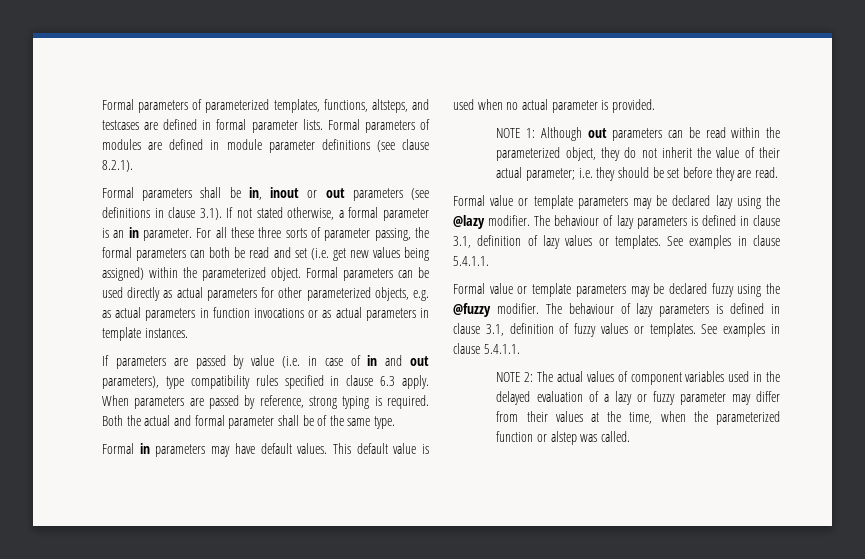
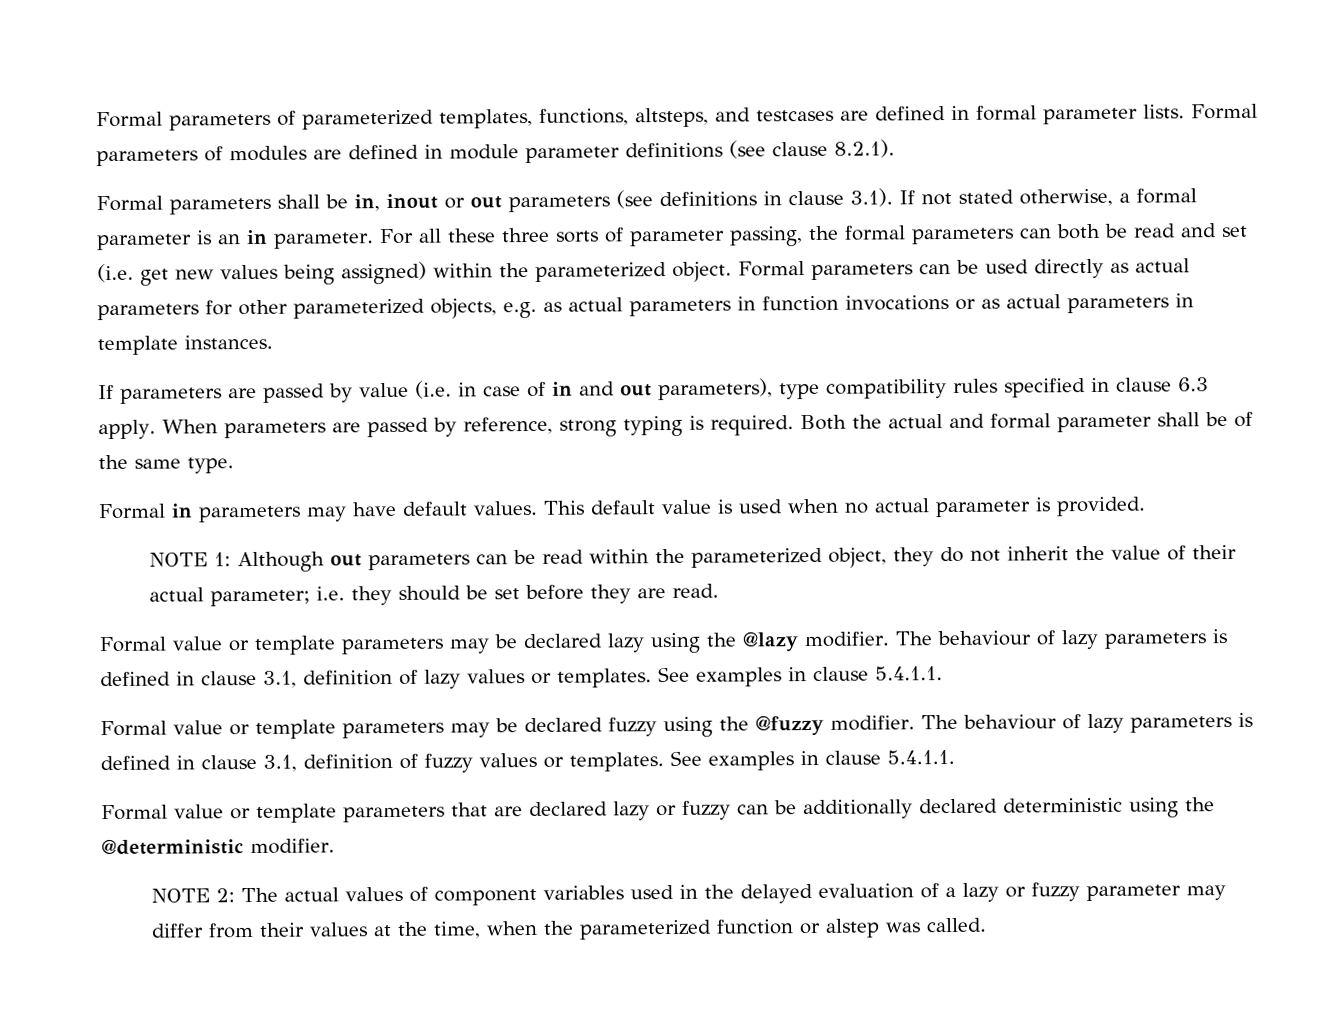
+ Formal value or template parameters that are declared lazy or fuzzy can be additionally declared deterministic using the @deterministic modifier.

